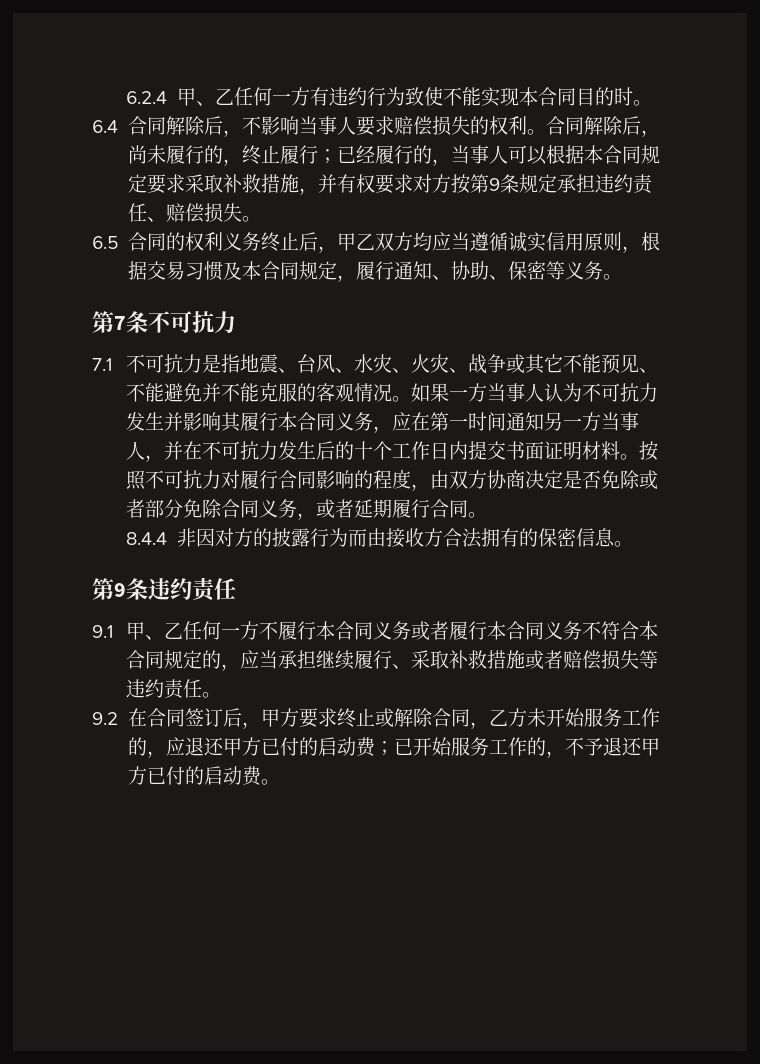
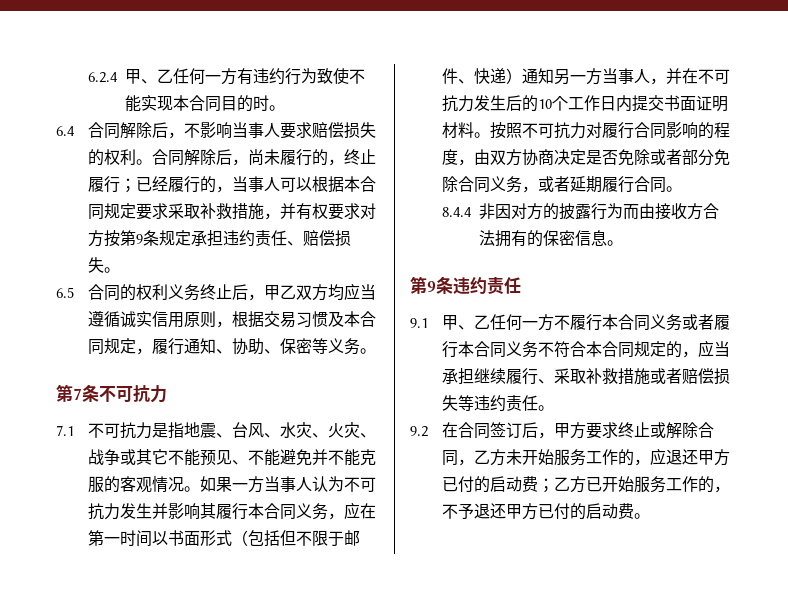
- 如果一方当事人认为不可抗力发生并影响其履行本合同义务，应在第一时间通知另一方当事人，并在不可抗力发生后的十个工作日内提交书面证明材料。
+ 如果一方当事人认为不可抗力发生并影响其履行本合同义务，应在第一时间以书面形式（包括但不限于邮件、快递）通知另一方当事人，并在不可抗力发生后的10个工作日内提交书面证明材料。
- 9.2在合同签订后，甲方要求终止或解除合同，乙方未开始服务工作的，应退还甲方已付的启动费；已开始服务工作的，不予退还甲方已付的启动费。
+ 9.2在合同签订后，甲方要求终止或解除合同，乙方未开始服务工作的，应退还甲方已付的启动费；乙方已开始服务工作的，不予退还甲方已付的启动费。

